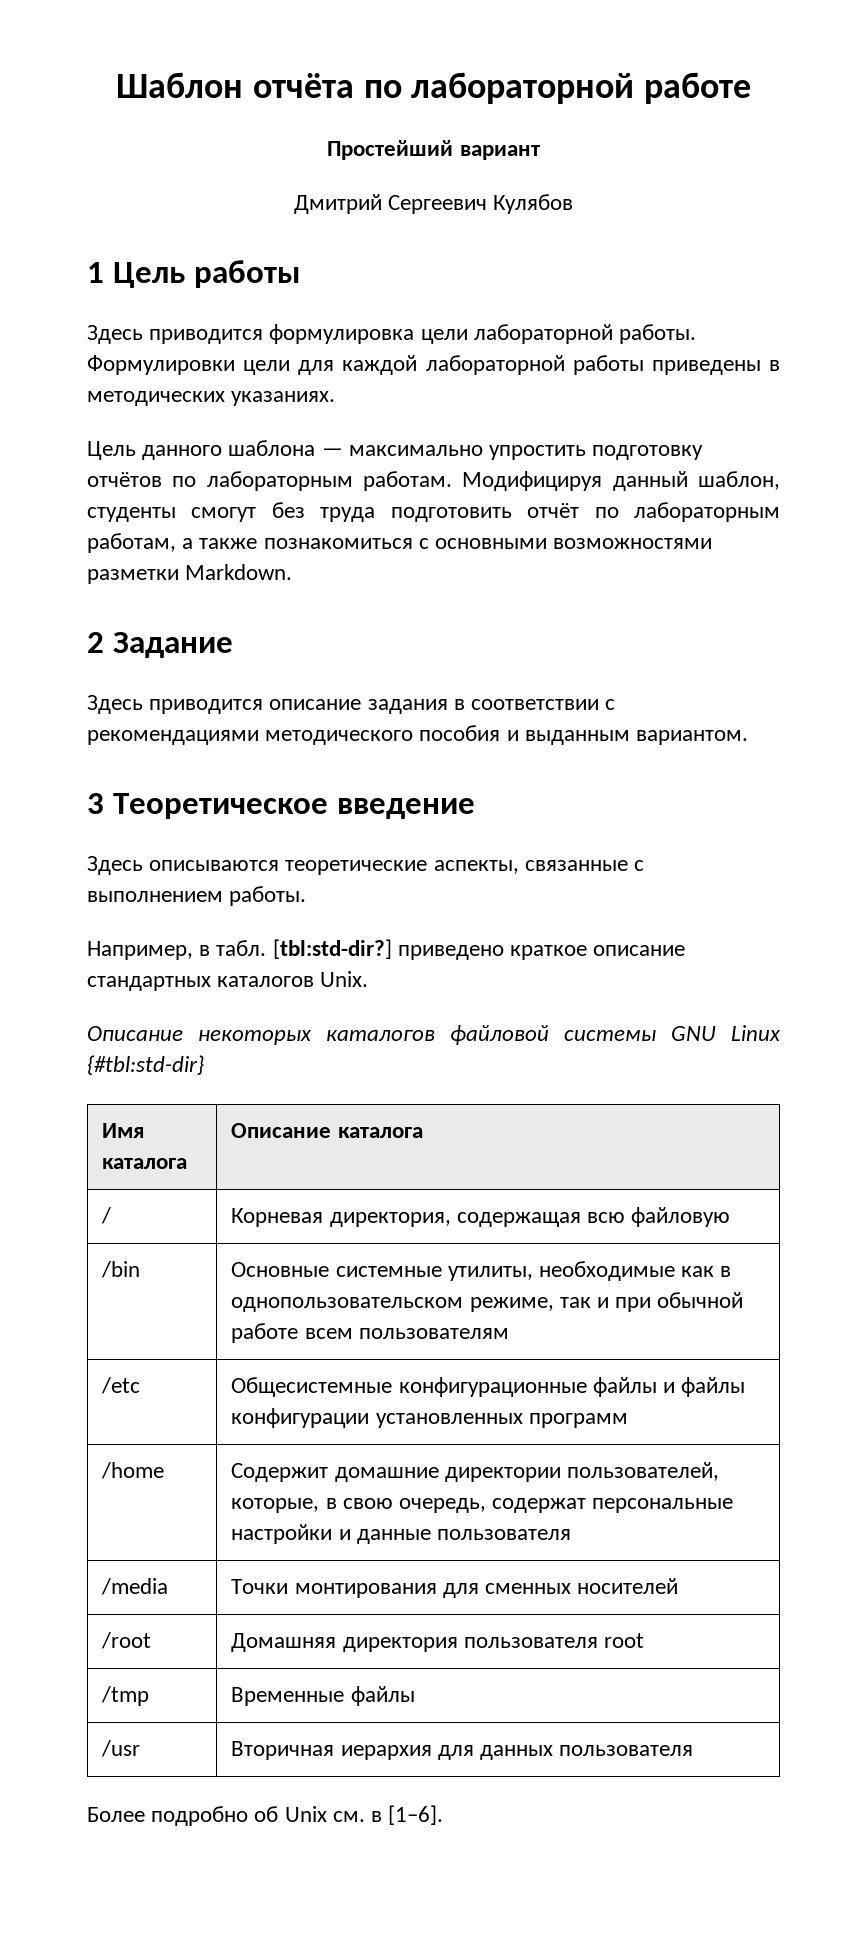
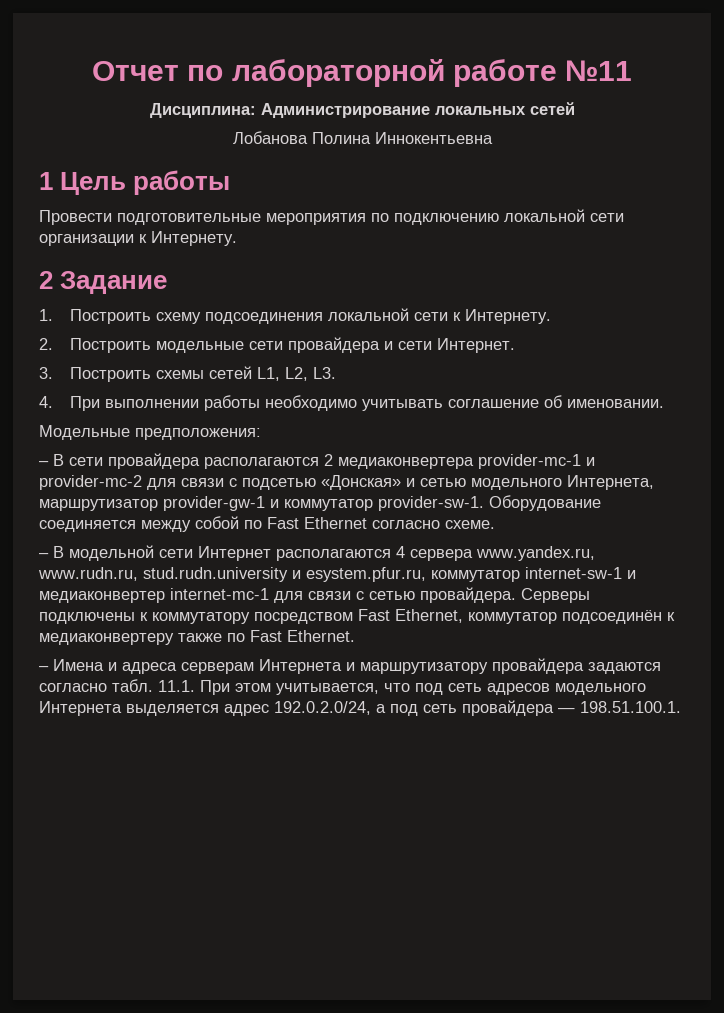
- Шаблон отчёта по лабораторной работе
- Простейший вариант
- Дмитрий Сергеевич Кулябов
+ Отчет по лабораторной работе №11
+ Дисциплина: Администрирование локальных сетей
+ Лобанова Полина Иннокентьевна
  1 Цель работы
- Здесь приводится формулировка цели лабораторной работы. Формулировки цели для каждой лабораторной работы приведены в методических указаниях.
- Цель данного шаблона — максимально упростить подготовку отчётов по лабораторным работам. Модифицируя данный шаблон, студенты смогут без труда подготовить отчёт по лабораторным работам, а также познакомиться с основными возможностями разметки Markdown.
+ Провести подготовительные мероприятия по подключению локальной сети организации к Интернету.
  2 Задание
- Здесь приводится описание задания в соответствии с рекомендациями методического пособия и выданным вариантом.
- 3 Теоретическое введение
- Здесь описываются теоретические аспекты, связанные с выполнением работы.
- Например, в табл. [tbl:std-dir?] приведено краткое описание стандартных каталогов Unix.
- Описание некоторых каталогов файловой системы GNU Linux {#tbl:std-dir}
- Имя каталога | Описание каталога
- / | Корневая директория, содержащая всю файловую
- /bin | Основные системные утилиты, необходимые как в однопользовательском режиме, так и при обычной работе всем пользователям
- /etc | Общесистемные конфигурационные файлы и файлы конфигурации установленных программ
- /home | Содержит домашние директории пользователей, которые, в свою очередь, содержат персональные настройки и данные пользователя
- /media | Точки монтирования для сменных носителей
- /root | Домашняя директория пользователя root
- /tmp | Временные файлы
- /usr | Вторичная иерархия для данных пользователя
- Более подробно об Unix см. в [1–6].
+ 1. Построить схему подсоединения локальной сети к Интернету.
+ 2. Построить модельные сети провайдера и сети Интернет.
+ 3. Построить схемы сетей L1, L2, L3.
+ 4. При выполнении работы необходимо учитывать соглашение об именовании.
+ Модельные предположения:
+ – В сети провайдера располагаются 2 медиаконвертера provider-mc-1 и provider-mc-2 для связи с подсетью «Донская» и сетью модельного Интернета, маршрутизатор provider-gw-1 и коммутатор provider-sw-1. Оборудование соединяется между собой по Fast Ethernet согласно схеме.
+ – В модельной сети Интернет располагаются 4 сервера www.yandex.ru, www.rudn.ru, stud.rudn.university и esystem.pfur.ru, коммутатор internet-sw-1 и медиаконвертер internet-mc-1 для связи с сетью провайдера. Серверы подключены к коммутатору посредством Fast Ethernet, коммутатор подсоединён к медиаконвертеру также по Fast Ethernet.
+ – Имена и адреса серверам Интернета и маршрутизатору провайдера задаются согласно табл. 11.1. При этом учитывается, что под сеть адресов модельного Интернета выделяется адрес 192.0.2.0/24, а под сеть провайдера — 198.51.100.1.

